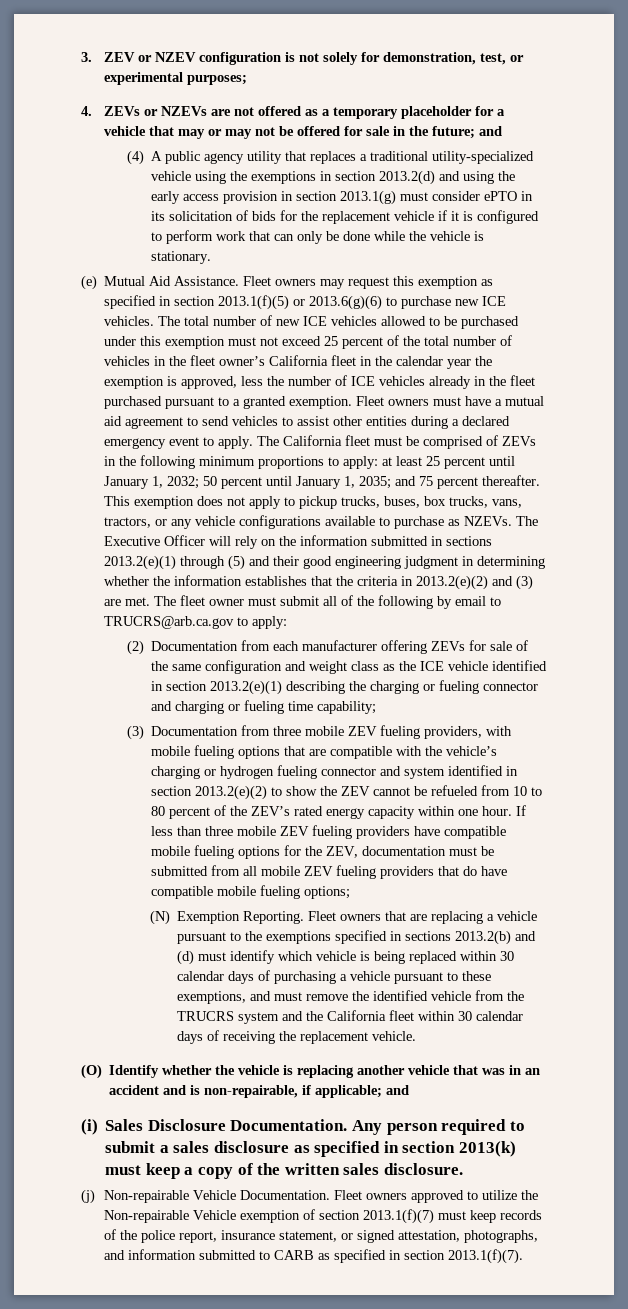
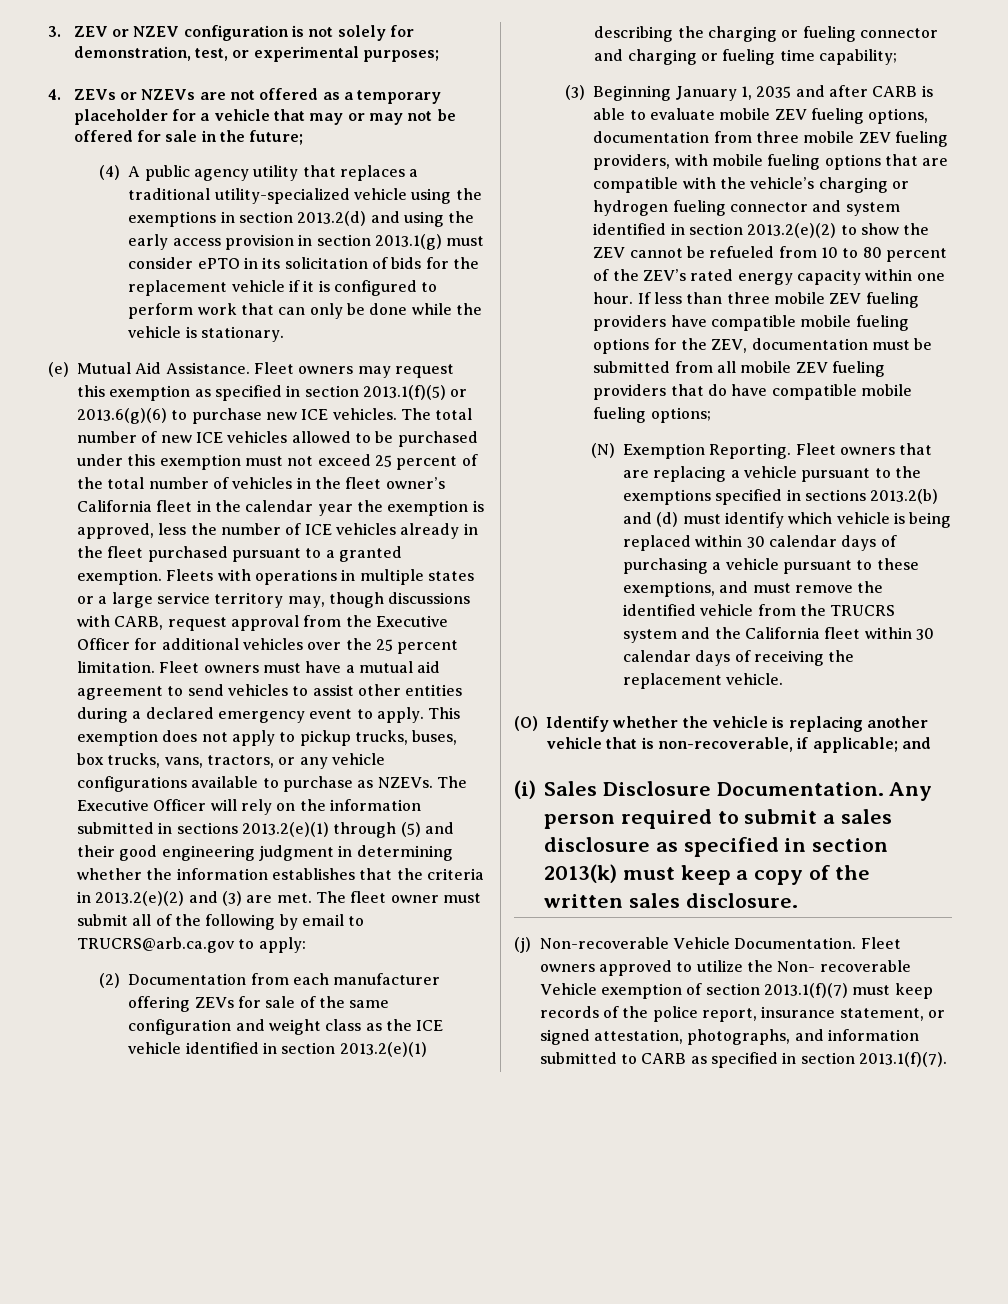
- 4. ZEVs or NZEVs are not offered as a temporary placeholder for a vehicle that may or may not be offered for sale in the future; and
+ 4. ZEVs or NZEVs are not offered as a temporary placeholder for a vehicle that may or may not be offered for sale in the future;
+ Fleets with operations in multiple states or a large service territory may, though discussions with CARB, request approval from the Executive Officer for additional vehicles over the 25 percent limitation.
- The California fleet must be comprised of ZEVs in the following minimum proportions to apply: at least 25 percent until January 1, 2032; 50 percent until January 1, 2035; and 75 percent thereafter.
- (3) Documentation from three mobile ZEV fueling providers, with mobile fueling options that are compatible with the vehicle’s charging or hydrogen fueling connector and system identified in section 2013.2(e)(2) to show the ZEV cannot be refueled from 10 to 80 percent of the ZEV’s rated energy capacity within one hour.
+ (3) Beginning January 1, 2035 and after CARB is able to evaluate mobile ZEV fueling options, documentation from three mobile ZEV fueling providers, with mobile fueling options that are compatible with the vehicle’s charging or hydrogen fueling connector and system identified in section 2013.2(e)(2) to show the ZEV cannot be refueled from 10 to 80 percent of the ZEV’s rated energy capacity within one hour.
- (O) Identify whether the vehicle is replacing another vehicle that was in an accident and is non-repairable, if applicable; and
+ (O) Identify whether the vehicle is replacing another vehicle that is non-recoverable, if applicable; and
- (j) Non-repairable Vehicle Documentation.
+ (j) Non-recoverable Vehicle Documentation.
- Fleet owners approved to utilize the Non-repairable Vehicle exemption of section 2013.1(f)(7) must keep records of the police report, insurance statement, or signed attestation, photographs, and information submitted to CARB as specified in section 2013.1(f)(7).
+ Fleet owners approved to utilize the Non- recoverable Vehicle exemption of section 2013.1(f)(7) must keep records of the police report, insurance statement, or signed attestation, photographs, and information submitted to CARB as specified in section 2013.1(f)(7).

